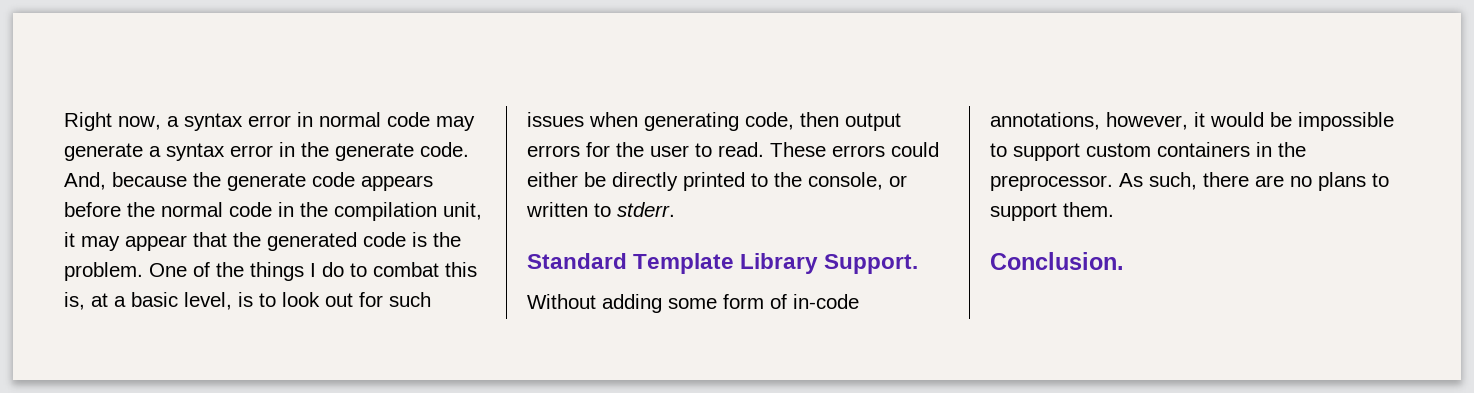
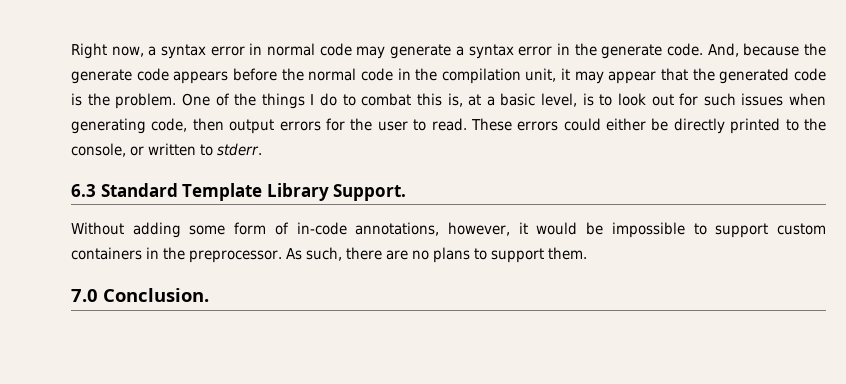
- Standard Template Library Support.
+ 6.3 Standard Template Library Support.
- Conclusion.
+ 7.0 Conclusion.

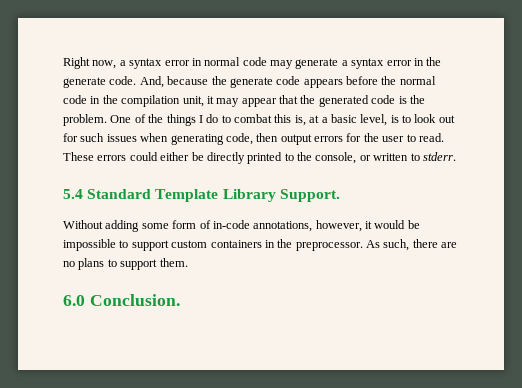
- 6.3 Standard Template Library Support.
+ 5.4 Standard Template Library Support.
- 7.0 Conclusion.
+ 6.0 Conclusion.

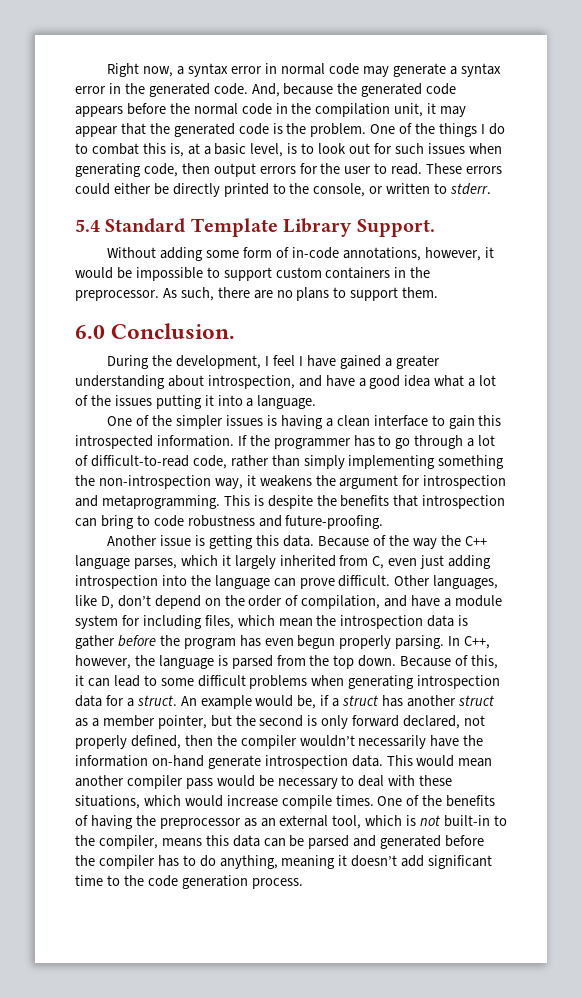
- Right now, a syntax error in normal code may generate a syntax error in the generate code.
+ Right now, a syntax error in normal code may generate a syntax error in the generated code.
- And, because the generate code appears before the normal code in the compilation unit, it may appear that the generated code is the problem.
+ And, because the generated code appears before the normal code in the compilation unit, it may appear that the generated code is the problem.
+ During the development, I feel I have gained a greater understanding about introspection, and have a good idea what a lot of the issues putting it into a language.
+ One of the simpler issues is having a clean interface to gain this introspected information. If the programmer has to go through a lot of difficult-to-read code, rather than simply implementing something the non-introspection way, it weakens the argument for introspection and metaprogramming. This is despite the benefits that introspection can bring to code robustness and future-proofing.
+ Another issue is getting this data. Because of the way the C++ language parses, which it largely inherited from C, even just adding introspection into the language can prove difficult. Other languages, like D, don’t depend on the order of compilation, and have a module system for including files, which mean the introspection data is gather before the program has even begun properly parsing. In C++, however, the language is parsed from the top down. Because of this, it can lead to some difficult problems when generating introspection data for a struct. An example would be, if a struct has another struct as a member pointer, but the second is only forward declared, not properly defined, then the compiler wouldn’t necessarily have the information on-hand generate introspection data. This would mean another compiler pass would be necessary to deal with these situations, which would increase compile times. One of the benefits of having the preprocessor as an external tool, which is not built-in to the compiler, means this data can be parsed and generated before the compiler has to do anything, meaning it doesn’t add significant time to the code generation process.

